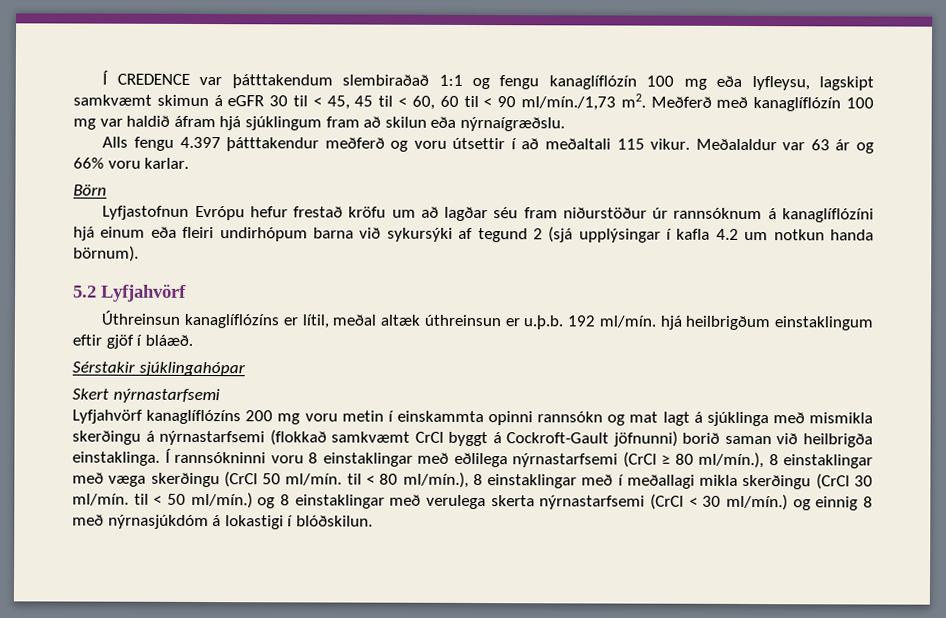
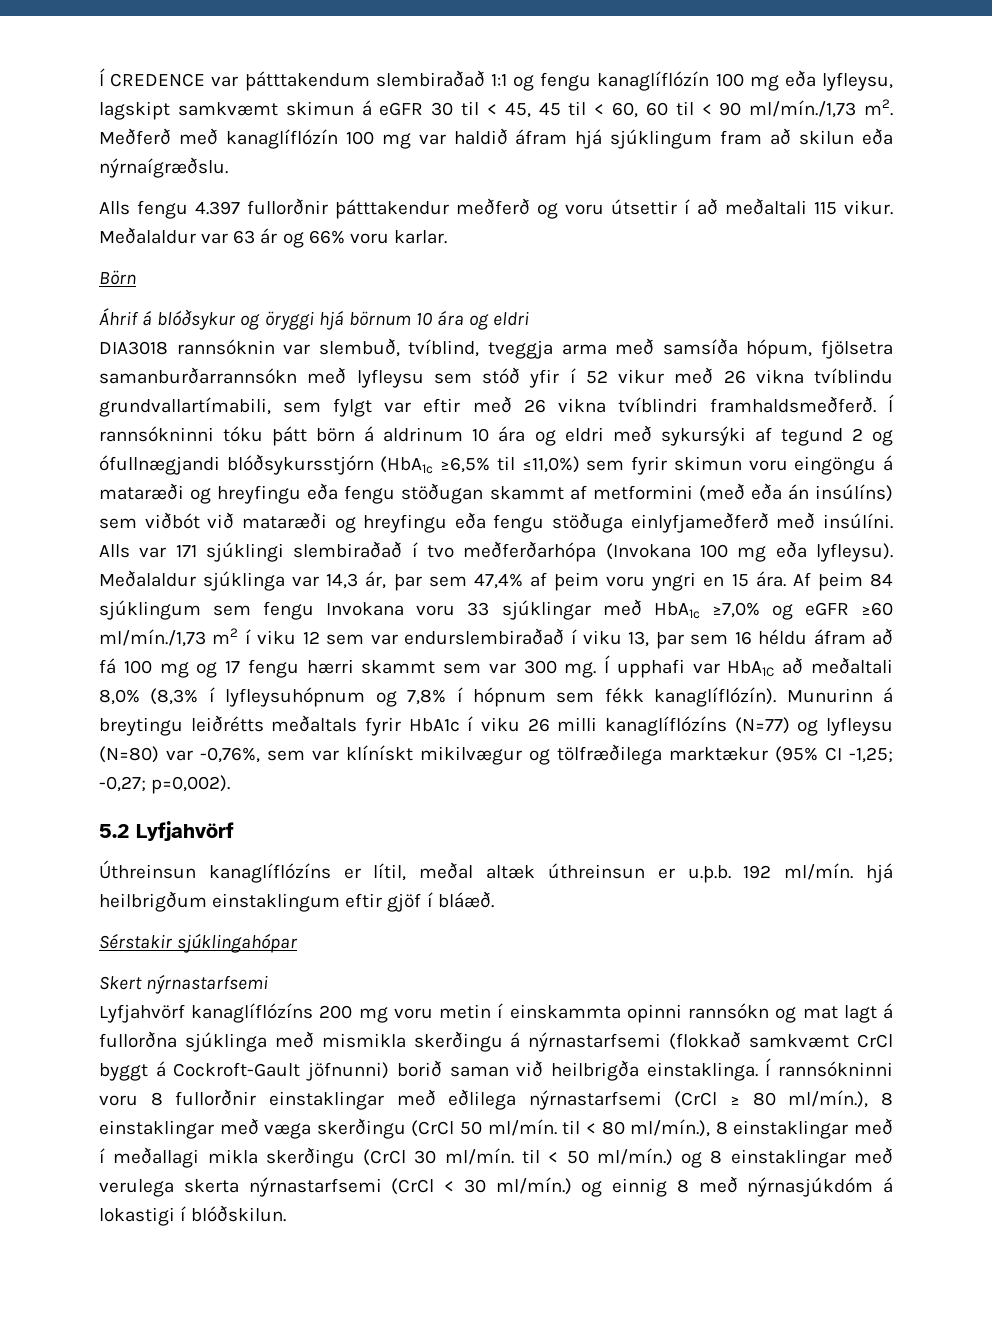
- Alls fengu 4.397 þátttakendur meðferð og voru útsettir í að meðaltali 115 vikur.
+ Alls fengu 4.397 fullorðnir þátttakendur meðferð og voru útsettir í að meðaltali 115 vikur.
- Lyfjastofnun Evrópu hefur frestað kröfu um að lagðar séu fram niðurstöður úr rannsóknum á kanaglíflózíni hjá einum eða fleiri undirhópum barna við sykursýki af tegund 2 (sjá upplýsingar í kafla 4.2 um notkun handa börnum).
+ Áhrif á blóðsykur og öryggi hjá börnum 10 ára og eldri
+ DIA3018 rannsóknin var slembuð, tvíblind, tveggja arma með samsíða hópum, fjölsetra samanburðarrannsókn með lyfleysu sem stóð yfir í 52 vikur með 26 vikna tvíblindu grundvallartímabili, sem fylgt var eftir með 26 vikna tvíblindri framhaldsmeðferð. Í rannsókninni tóku þátt börn á aldrinum 10 ára og eldri með sykursýki af tegund 2 og ófullnægjandi blóðsykursstjórn (HbA1c ≥6,5% til ≤11,0%) sem fyrir skimun voru eingöngu á mataræði og hreyfingu eða fengu stöðugan skammt af metformini (með eða án insúlíns) sem viðbót við mataræði og hreyfingu eða fengu stöðuga einlyfjameðferð með insúlíni. Alls var 171 sjúklingi slembiraðað í tvo meðferðarhópa (Invokana 100 mg eða lyfleysu). Meðalaldur sjúklinga var 14,3 ár, þar sem 47,4% af þeim voru yngri en 15 ára. Af þeim 84 sjúklingum sem fengu Invokana voru 33 sjúklingar með HbA1c ≥7,0% og eGFR ≥60 ml/mín./1,73 m2 í viku 12 sem var endurslembiraðað í viku 13, þar sem 16 héldu áfram að fá 100 mg og 17 fengu hærri skammt sem var 300 mg. Í upphafi var HbA1C að meðaltali 8,0% (8,3% í lyfleysuhópnum og 7,8% í hópnum sem fékk kanaglíflózín). Munurinn á breytingu leiðrétts meðaltals fyrir HbA1c í viku 26 milli kanaglíflózíns (N=77) og lyfleysu (N=80) var -0,76%, sem var klínískt mikilvægur og tölfræðilega marktækur (95% CI -1,25; -0,27; p=0,002).
- Lyfjahvörf kanaglíflózíns 200 mg voru metin í einskammta opinni rannsókn og mat lagt á sjúklinga með mismikla skerðingu á nýrnastarfsemi (flokkað samkvæmt CrCl byggt á Cockroft-Gault jöfnunni) borið saman við heilbrigða einstaklinga.
+ Lyfjahvörf kanaglíflózíns 200 mg voru metin í einskammta opinni rannsókn og mat lagt á fullorðna sjúklinga með mismikla skerðingu á nýrnastarfsemi (flokkað samkvæmt CrCl byggt á Cockroft-Gault jöfnunni) borið saman við heilbrigða einstaklinga.
- Í rannsókninni voru 8 einstaklingar með eðlilega nýrnastarfsemi (CrCl ≥ 80 ml/mín.), 8 einstaklingar með væga skerðingu (CrCl 50 ml/mín. til < 80 ml/mín.), 8 einstaklingar með í meðallagi mikla skerðingu (CrCl 30 ml/mín. til < 50 ml/mín.) og 8 einstaklingar með verulega skerta nýrnastarfsemi (CrCl < 30 ml/mín.) og einnig 8 með nýrnasjúkdóm á lokastigi í blóðskilun.
+ Í rannsókninni voru 8 fullorðnir einstaklingar með eðlilega nýrnastarfsemi (CrCl ≥ 80 ml/mín.), 8 einstaklingar með væga skerðingu (CrCl 50 ml/mín. til < 80 ml/mín.), 8 einstaklingar með í meðallagi mikla skerðingu (CrCl 30 ml/mín. til < 50 ml/mín.) og 8 einstaklingar með verulega skerta nýrnastarfsemi (CrCl < 30 ml/mín.) og einnig 8 með nýrnasjúkdóm á lokastigi í blóðskilun.

